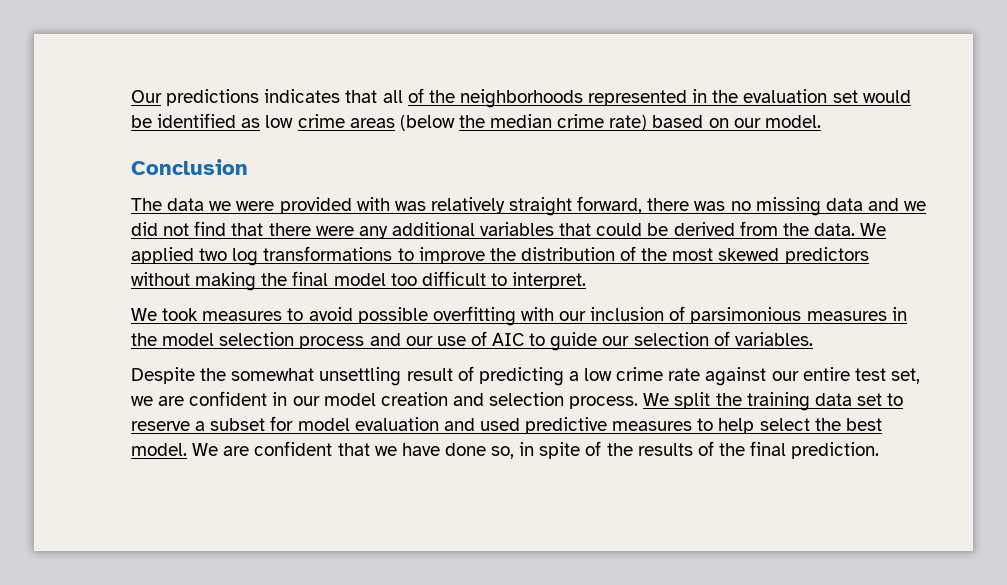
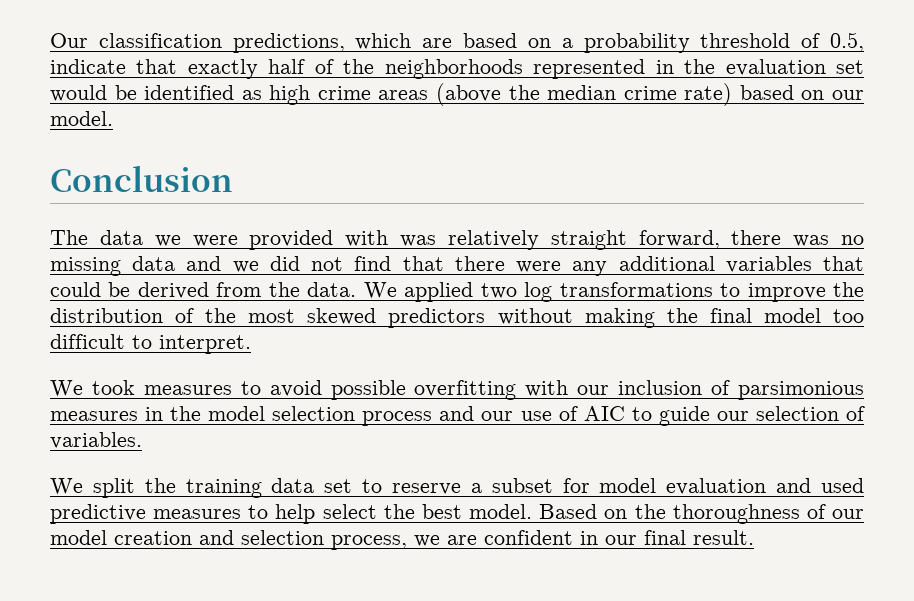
- Our predictions indicates that all of the neighborhoods represented in the evaluation set would be identified as low crime areas (below the median crime rate) based on our model.
+ Our classification predictions, which are based on a probability threshold of 0.5, indicate that exactly half of the neighborhoods represented in the evaluation set would be identified as high crime areas (above the median crime rate) based on our model.
- Despite the somewhat unsettling result of predicting a low crime rate against our entire test set, we are confident in our model creation and selection process.
- We are confident that we have done so, in spite of the results of the final prediction.
+ Based on the thoroughness of our model creation and selection process, we are confident in our final result.

